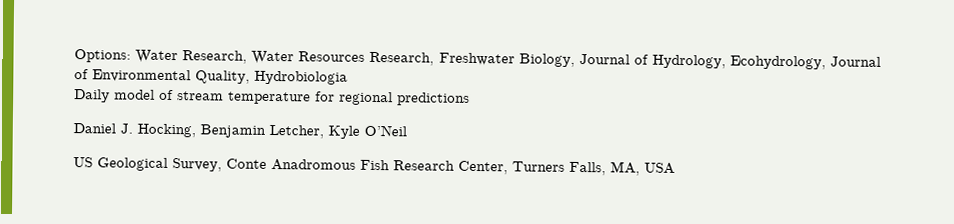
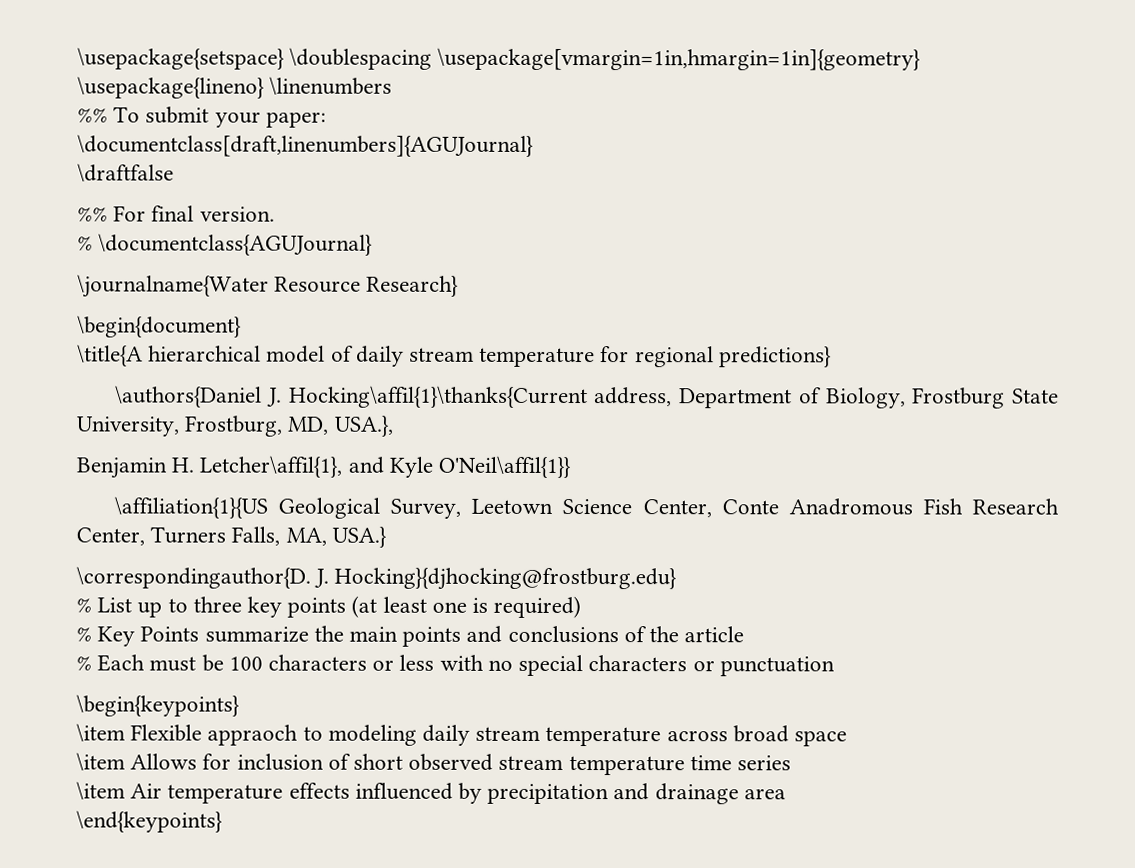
- Options: Water Research, Water Resources Research, Freshwater Biology, Journal of Hydrology, Ecohydrology, Journal of Environmental Quality, Hydrobiologia
- Daily model of stream temperature for regional predictions
- Daniel J. Hocking, Benjamin Letcher, Kyle O’Neil
- US Geological Survey, Conte Anadromous Fish Research Center, Turners Falls, MA, USA
+ \usepackage{setspace} \doublespacing \usepackage[vmargin=1in,hmargin=1in]{geometry} \usepackage{lineno} \linenumbers
+ %% To submit your paper:
+ \documentclass[draft,linenumbers]{AGUJournal}
+ \draftfalse
+ %% For final version.
+ % \documentclass{AGUJournal}
+ \journalname{Water Resource Research}
+ \begin{document}
+ \title{A hierarchical model of daily stream temperature for regional predictions}
+ \authors{Daniel J. Hocking\affil{1}\thanks{Current address, Department of Biology, Frostburg State University, Frostburg, MD, USA.},
+ Benjamin H. Letcher\affil{1}, and Kyle O'Neil\affil{1}}
+ \affiliation{1}{US Geological Survey, Leetown Science Center, Conte Anadromous Fish Research Center, Turners Falls, MA, USA.}
+ \correspondingauthor{D. J. Hocking}{djhocking@frostburg.edu}
+ % List up to three key points (at least one is required)
+ % Key Points summarize the main points and conclusions of the article
+ % Each must be 100 characters or less with no special characters or punctuation
+ \begin{keypoints}
+ \item Flexible appraoch to modeling daily stream temperature across broad space
+ \item Allows for inclusion of short observed stream temperature time series
+ \item Air temperature effects influenced by precipitation and drainage area
+ \end{keypoints}

